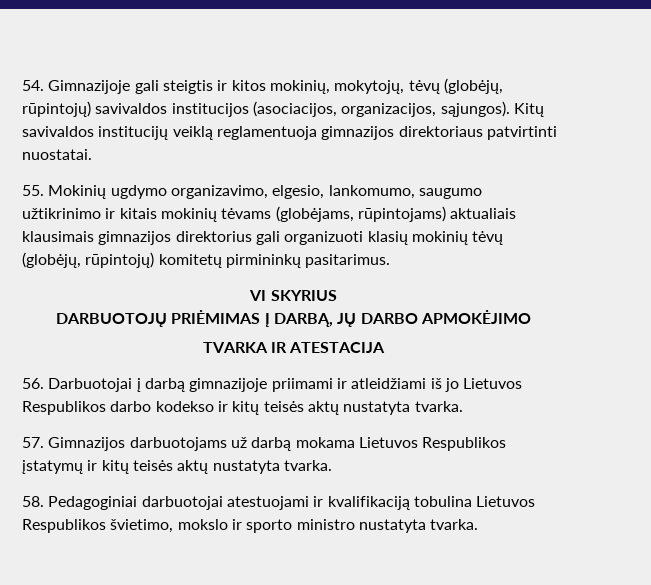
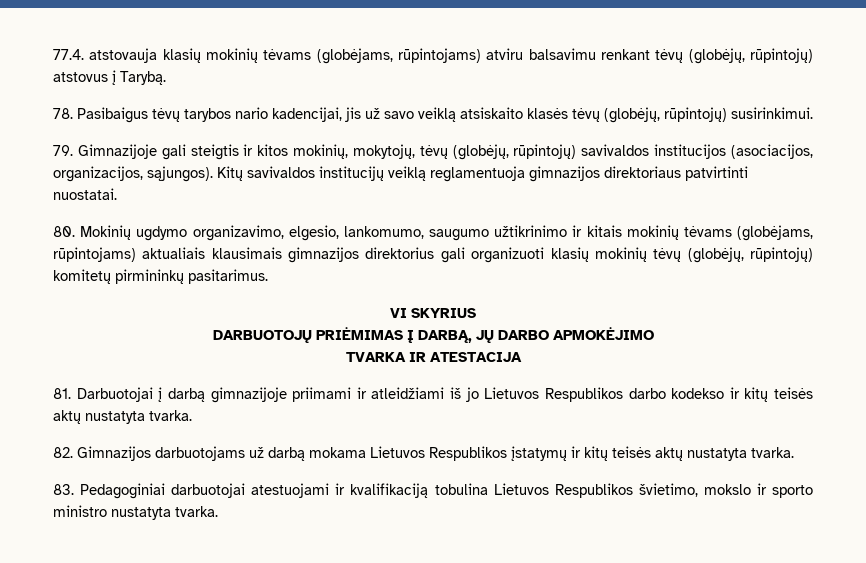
- 54. Gimnazijoje gali steigtis ir kitos mokinių, mokytojų, tėvų (globėjų, rūpintojų) savivaldos institucijos (asociacijos, organizacijos, sąjungos).
+ 77.4. atstovauja klasių mokinių tėvams (globėjams, rūpintojams) atviru balsavimu renkant tėvų (globėjų, rūpintojų) atstovus į Tarybą.
+ 78. Pasibaigus tėvų tarybos nario kadencijai, jis už savo veiklą atsiskaito klasės tėvų (globėjų, rūpintojų) susirinkimui.
+ 79. Gimnazijoje gali steigtis ir kitos mokinių, mokytojų, tėvų (globėjų, rūpintojų) savivaldos institucijos (asociacijos, organizacijos, sąjungos).
- 55. Mokinių ugdymo organizavimo, elgesio, lankomumo, saugumo užtikrinimo ir kitais mokinių tėvams (globėjams, rūpintojams) aktualiais klausimais gimnazijos direktorius gali organizuoti klasių mokinių tėvų (globėjų, rūpintojų) komitetų pirmininkų pasitarimus.
+ 80. Mokinių ugdymo organizavimo, elgesio, lankomumo, saugumo užtikrinimo ir kitais mokinių tėvams (globėjams, rūpintojams) aktualiais klausimais gimnazijos direktorius gali organizuoti klasių mokinių tėvų (globėjų, rūpintojų) komitetų pirmininkų pasitarimus.
- 56. Darbuotojai į darbą gimnazijoje priimami ir atleidžiami iš jo Lietuvos Respublikos darbo kodekso ir kitų teisės aktų nustatyta tvarka.
+ 81. Darbuotojai į darbą gimnazijoje priimami ir atleidžiami iš jo Lietuvos Respublikos darbo kodekso ir kitų teisės aktų nustatyta tvarka.
- 57. Gimnazijos darbuotojams už darbą mokama Lietuvos Respublikos įstatymų ir kitų teisės aktų nustatyta tvarka.
+ 82. Gimnazijos darbuotojams už darbą mokama Lietuvos Respublikos įstatymų ir kitų teisės aktų nustatyta tvarka.
- 58. Pedagoginiai darbuotojai atestuojami ir kvalifikaciją tobulina Lietuvos Respublikos švietimo, mokslo ir sporto ministro nustatyta tvarka.
+ 83. Pedagoginiai darbuotojai atestuojami ir kvalifikaciją tobulina Lietuvos Respublikos švietimo, mokslo ir sporto ministro nustatyta tvarka.

